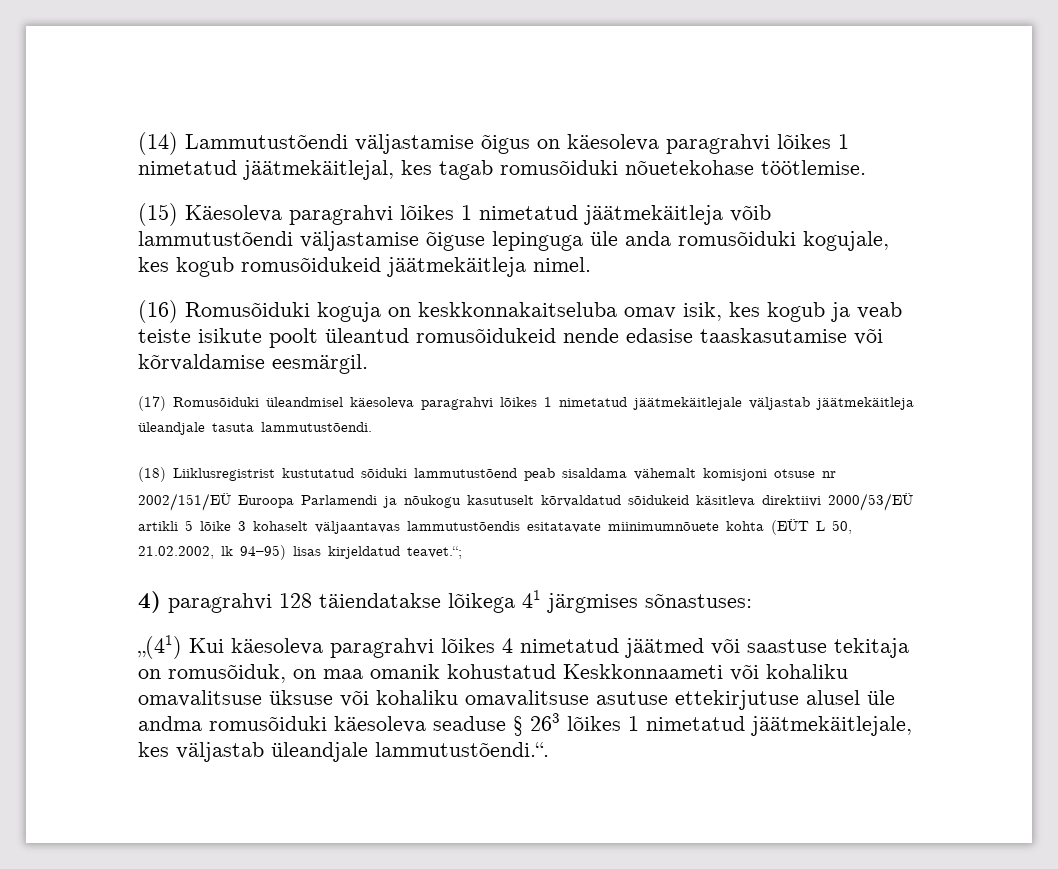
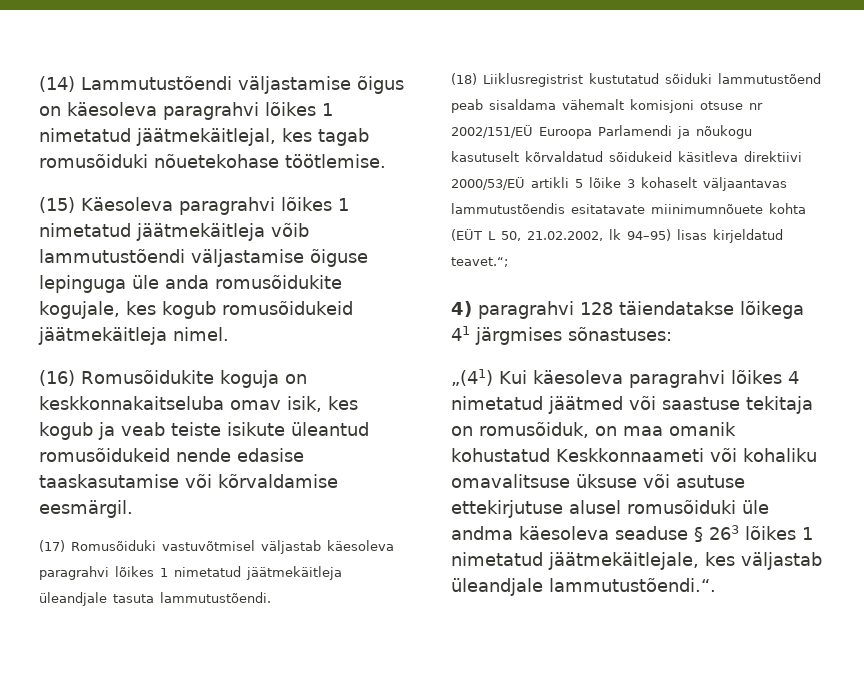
- (15) Käesoleva paragrahvi lõikes 1 nimetatud jäätmekäitleja võib lammutustõendi väljastamise õiguse lepinguga üle anda romusõiduki kogujale, kes kogub romusõidukeid jäätmekäitleja nimel.
+ (15) Käesoleva paragrahvi lõikes 1 nimetatud jäätmekäitleja võib lammutustõendi väljastamise õiguse lepinguga üle anda romusõidukite kogujale, kes kogub romusõidukeid jäätmekäitleja nimel.
- (16) Romusõiduki koguja on keskkonnakaitseluba omav isik, kes kogub ja veab teiste isikute poolt üleantud romusõidukeid nende edasise taaskasutamise või kõrvaldamise eesmärgil.
+ (16) Romusõidukite koguja on keskkonnakaitseluba omav isik, kes kogub ja veab teiste isikute üleantud romusõidukeid nende edasise taaskasutamise või kõrvaldamise eesmärgil.
- (17) Romusõiduki üleandmisel käesoleva paragrahvi lõikes 1 nimetatud jäätmekäitlejale väljastab jäätmekäitleja üleandjale tasuta lammutustõendi.
+ (17) Romusõiduki vastuvõtmisel väljastab käesoleva paragrahvi lõikes 1 nimetatud jäätmekäitleja üleandjale tasuta lammutustõendi.
- „(41) Kui käesoleva paragrahvi lõikes 4 nimetatud jäätmed või saastuse tekitaja on romusõiduk, on maa omanik kohustatud Keskkonnaameti või kohaliku omavalitsuse üksuse või kohaliku omavalitsuse asutuse ettekirjutuse alusel üle andma romusõiduki käesoleva seaduse § 263 lõikes 1 nimetatud jäätmekäitlejale, kes väljastab üleandjale lammutustõendi.“.
+ „(41) Kui käesoleva paragrahvi lõikes 4 nimetatud jäätmed või saastuse tekitaja on romusõiduk, on maa omanik kohustatud Keskkonnaameti või kohaliku omavalitsuse üksuse või asutuse ettekirjutuse alusel romusõiduki üle andma käesoleva seaduse § 263 lõikes 1 nimetatud jäätmekäitlejale, kes väljastab üleandjale lammutustõendi.“.

